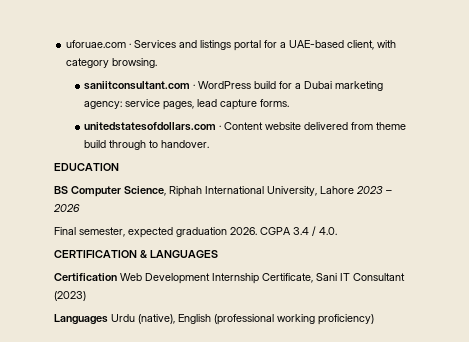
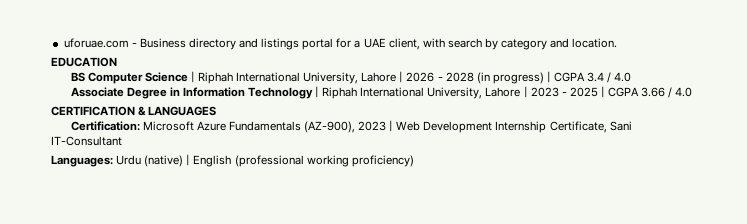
- uforuae.com · Services and listings portal for a UAE-based client, with category browsing.
- saniitconsultant.com · WordPress build for a Dubai marketing agency: service pages, lead capture forms.
- unitedstatesofdollars.com · Content website delivered from theme build through to handover.
+ uforuae.com - Business directory and listings portal for a UAE client, with search by category and location.
- BS Computer Science, Riphah International University, Lahore 2023 – 2026
- Final semester, expected graduation 2026. CGPA 3.4 / 4.0.
+ BS Computer Science | Riphah International University, Lahore | 2026 - 2028 (in progress) | CGPA 3.4 / 4.0
+ Associate Degree in Information Technology | Riphah International University, Lahore | 2023 - 2025 | CGPA 3.66 / 4.0
  CERTIFICATION & LANGUAGES
- Certification Web Development Internship Certificate, Sani IT Consultant (2023)
- Languages Urdu (native), English (professional working proficiency)
+ Certification: Microsoft Azure Fundamentals (AZ-900), 2023 | Web Development Internship Certificate, Sani IT-Consultant
+ Languages: Urdu (native) | English (professional working proficiency)

